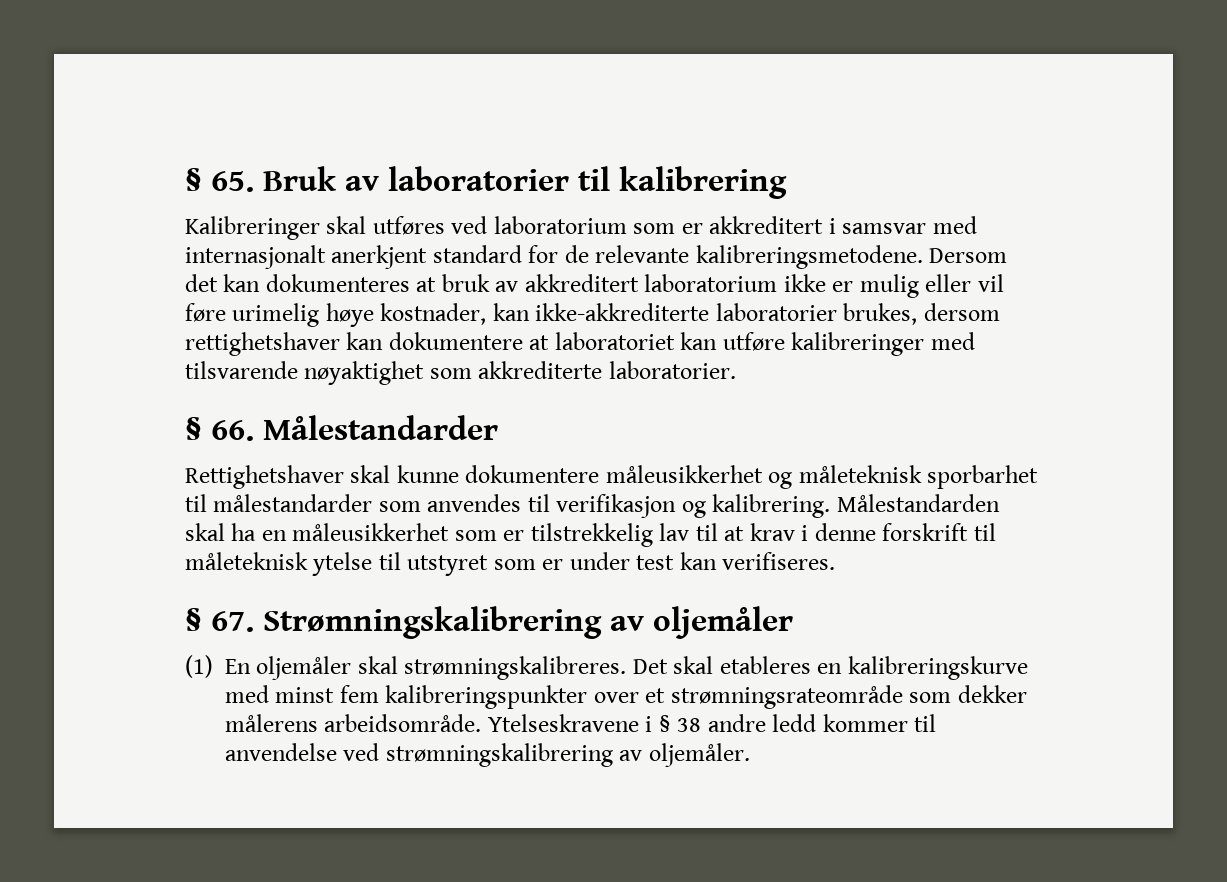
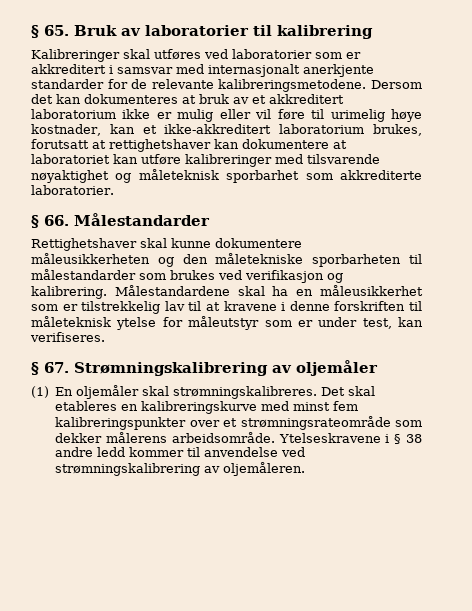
- Kalibreringer skal utføres ved laboratorium som er akkreditert i samsvar med internasjonalt anerkjent standard for de relevante kalibreringsmetodene.
+ Kalibreringer skal utføres ved laboratorier som er akkreditert i samsvar med internasjonalt anerkjente standarder for de relevante kalibreringsmetodene.
- Dersom det kan dokumenteres at bruk av akkreditert laboratorium ikke er mulig eller vil føre urimelig høye kostnader, kan ikke-akkrediterte laboratorier brukes, dersom rettighetshaver kan dokumentere at laboratoriet kan utføre kalibreringer med tilsvarende nøyaktighet som akkrediterte laboratorier.
+ Dersom det kan dokumenteres at bruk av et akkreditert laboratorium ikke er mulig eller vil føre til urimelig høye kostnader, kan et ikke-akkreditert laboratorium brukes, forutsatt at rettighetshaver kan dokumentere at laboratoriet kan utføre kalibreringer med tilsvarende nøyaktighet og måleteknisk sporbarhet som akkrediterte laboratorier.
- Rettighetshaver skal kunne dokumentere måleusikkerhet og måleteknisk sporbarhet til målestandarder som anvendes til verifikasjon og kalibrering.
+ Rettighetshaver skal kunne dokumentere måleusikkerheten og den måletekniske sporbarheten til målestandarder som brukes ved verifikasjon og kalibrering.
- Målestandarden skal ha en måleusikkerhet som er tilstrekkelig lav til at krav i denne forskrift til måleteknisk ytelse til utstyret som er under test kan verifiseres.
+ Målestandardene skal ha en måleusikkerhet som er tilstrekkelig lav til at kravene i denne forskriften til måleteknisk ytelse for måleutstyr som er under test, kan verifiseres.
- Ytelseskravene i § 38 andre ledd kommer til anvendelse ved strømningskalibrering av oljemåler.
+ Ytelseskravene i § 38 andre ledd kommer til anvendelse ved strømningskalibrering av oljemåleren.

